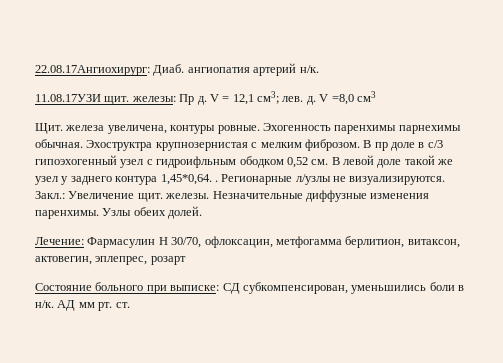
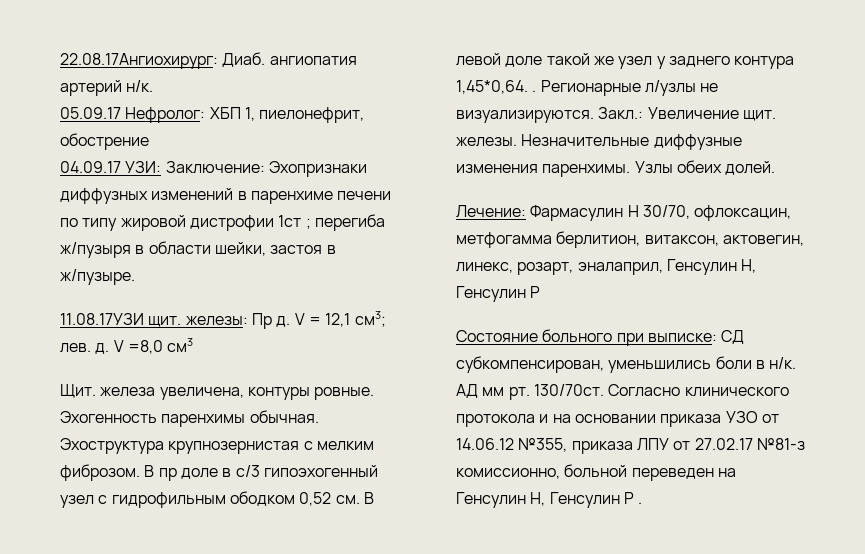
+ 05.09.17 Нефролог: ХБП 1, пиелонефрит, обострение
+ 04.09.17 УЗИ: Заключение: Эхопризнаки диффузных изменений в паренхиме печени по типу жировой дистрофии 1ст ; перегиба ж/пузыря в области шейки, застоя в ж/пузыре.
- Эхогенность паренхимы парнехимы обычная. Эхоструктра крупнозернистая с мелким фиброзом.
+ Эхогенность паренхимы обычная. Эхоструктура крупнозернистая с мелким фиброзом.
- В пр доле в с/3 гипоэхогенный узел с гидроифльным ободком 0,52 см. В левой доле такой же узел у заднего контура 1,45*0,64. .
+ В пр доле в с/3 гипоэхогенный узел с гидрофильным ободком 0,52 см. В левой доле такой же узел у заднего контура 1,45*0,64. .
- Лечение: Фармасулин Н 30/70, офлоксацин, метфогамма берлитион, витаксон, актовегин, эплепрес, розарт
+ Лечение: Фармасулин Н 30/70, офлоксацин, метфогамма берлитион, витаксон, актовегин, линекс, розарт, эналаприл, Генсулин Н, Генсулин Р
- АД мм рт. ст.
+ АД мм рт. 130/70ст. Согласно клинического протокола и на основании приказа УЗО от 14.06.12 №355, приказа ЛПУ от 27.02.17 №81-з комиссионно, больной переведен на Генсулин Н, Генсулин Р .

